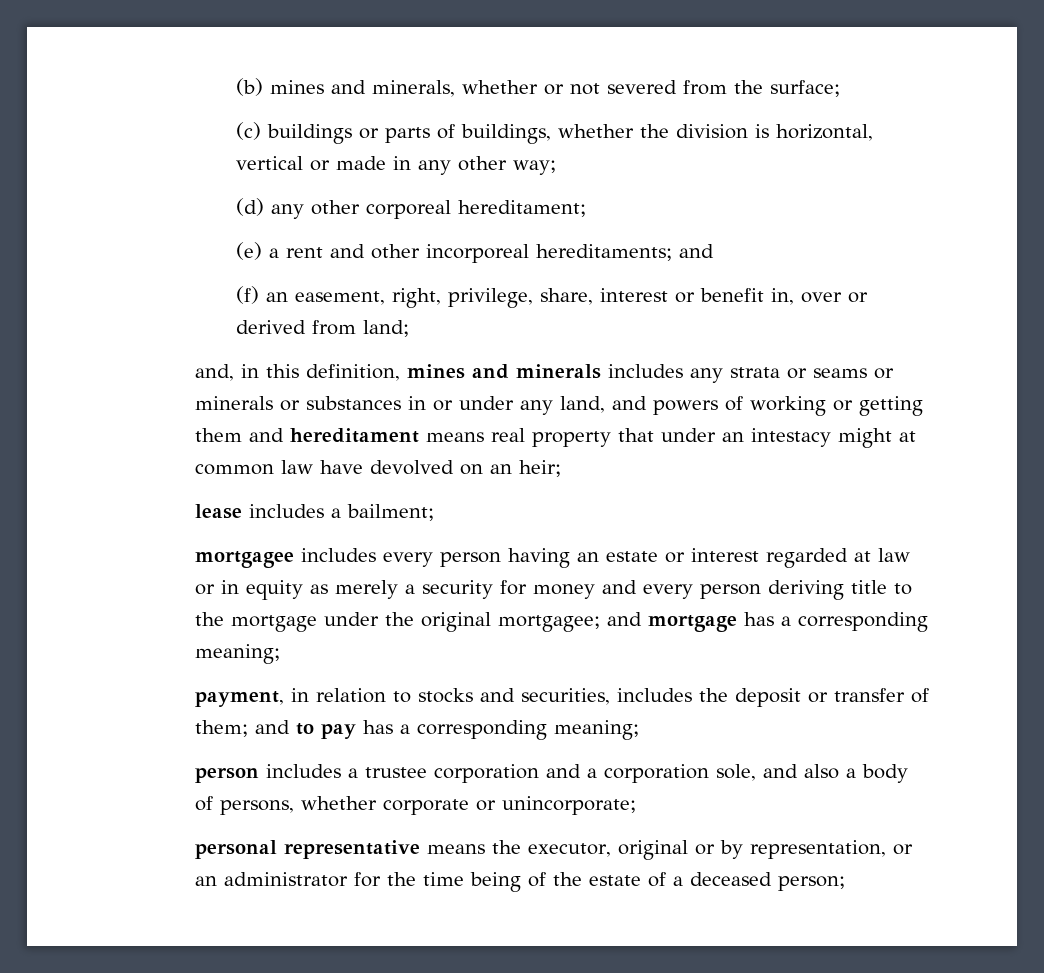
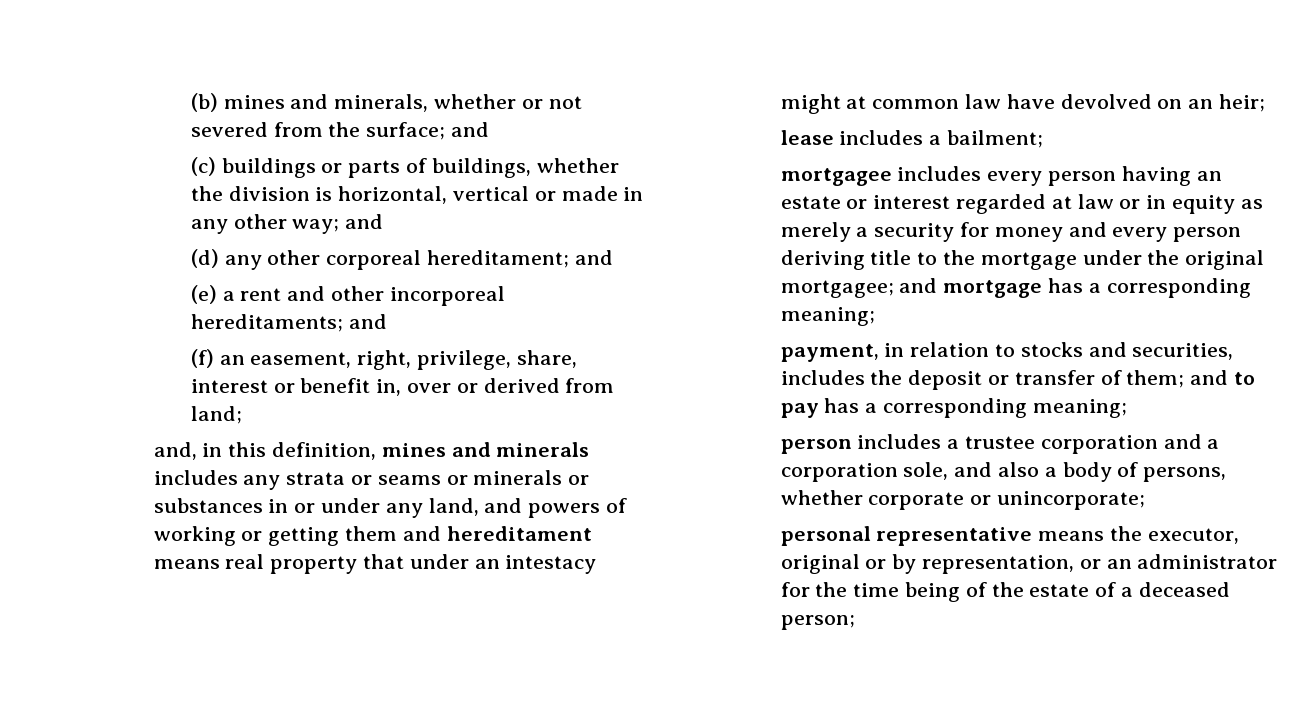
- (b) mines and minerals, whether or not severed from the surface;
+ (b) mines and minerals, whether or not severed from the surface; and
- (c) buildings or parts of buildings, whether the division is horizontal, vertical or made in any other way;
+ (c) buildings or parts of buildings, whether the division is horizontal, vertical or made in any other way; and
- (d) any other corporeal hereditament;
+ (d) any other corporeal hereditament; and

